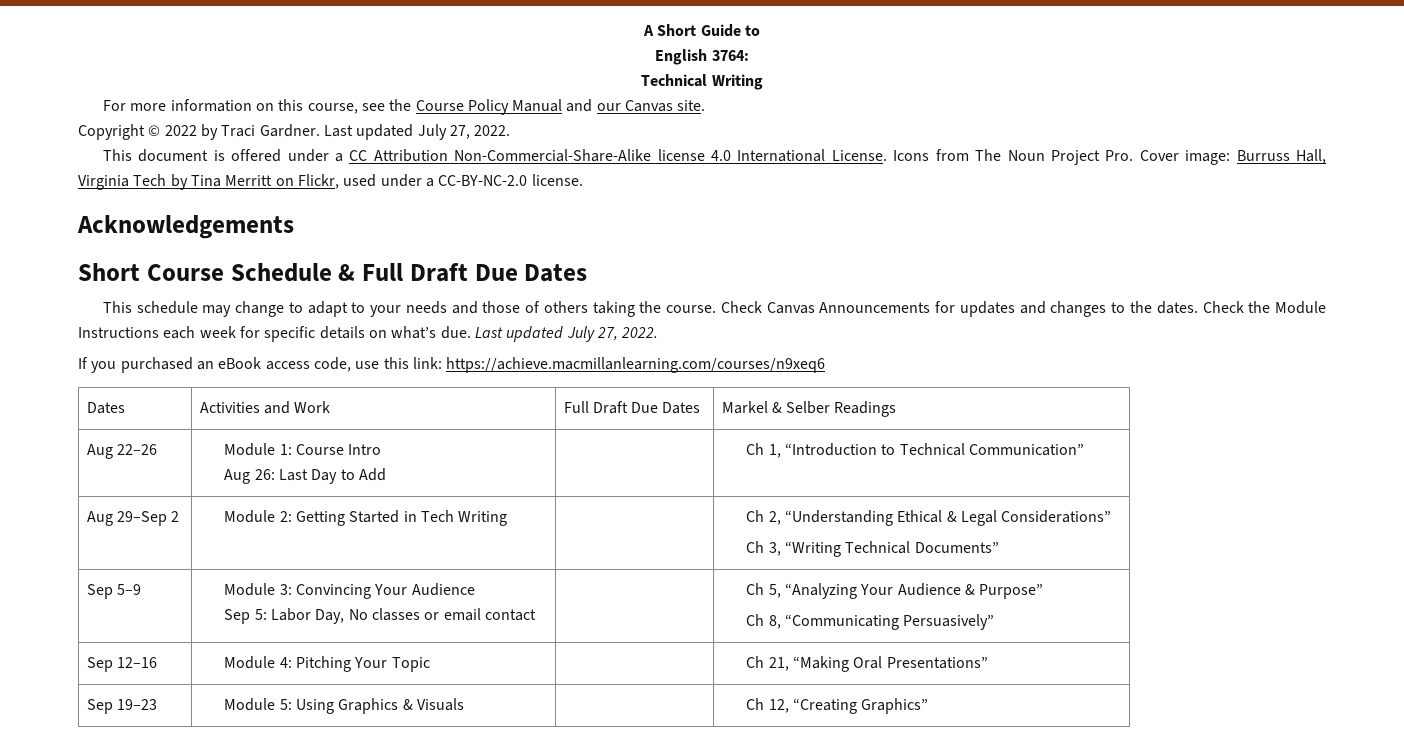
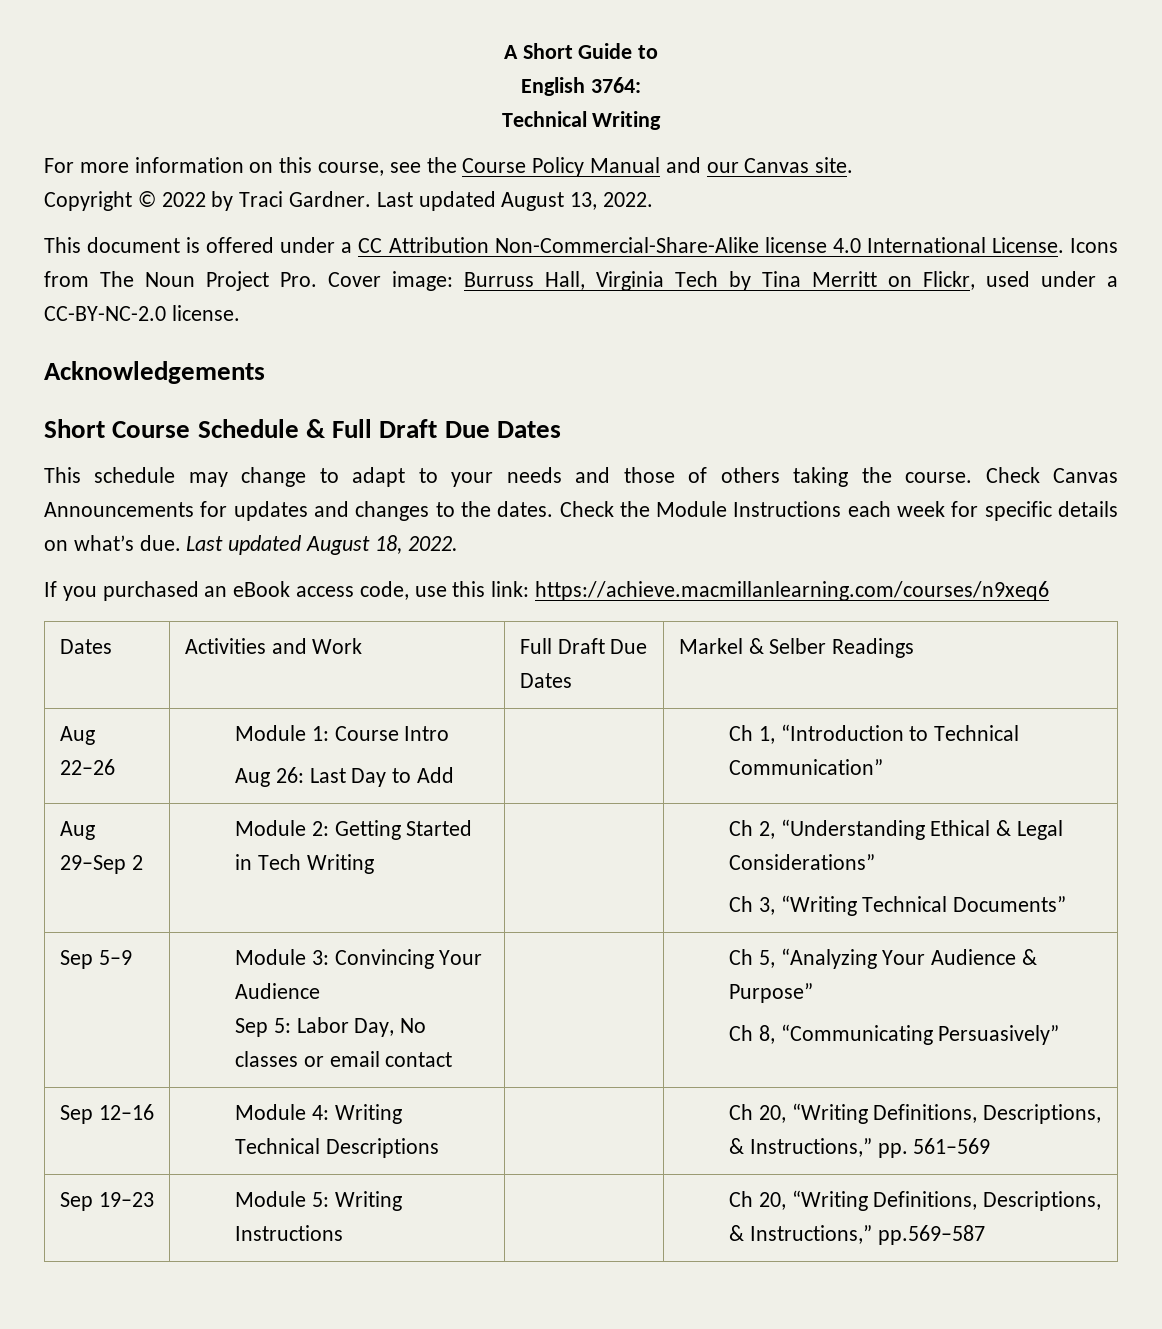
- Copyright © 2022 by Traci Gardner. Last updated July 27, 2022.
+ Copyright © 2022 by Traci Gardner. Last updated August 13, 2022.
- Check the Module Instructions each week for specific details on what’s due. Last updated July 27, 2022.
+ Check the Module Instructions each week for specific details on what’s due. Last updated August 18, 2022.
- Sep 12–16 | Module 4: Pitching Your Topic | | Ch 21, “Making Oral Presentations”
- Sep 19–23 | Module 5: Using Graphics & Visuals | | Ch 12, “Creating Graphics”
+ Sep 12–16 | Module 4: Writing Technical Descriptions | | Ch 20, “Writing Definitions, Descriptions, & Instructions,” pp. 561–569
+ Sep 19–23 | Module 5: Writing Instructions | | Ch 20, “Writing Definitions, Descriptions, & Instructions,” pp.569–587

